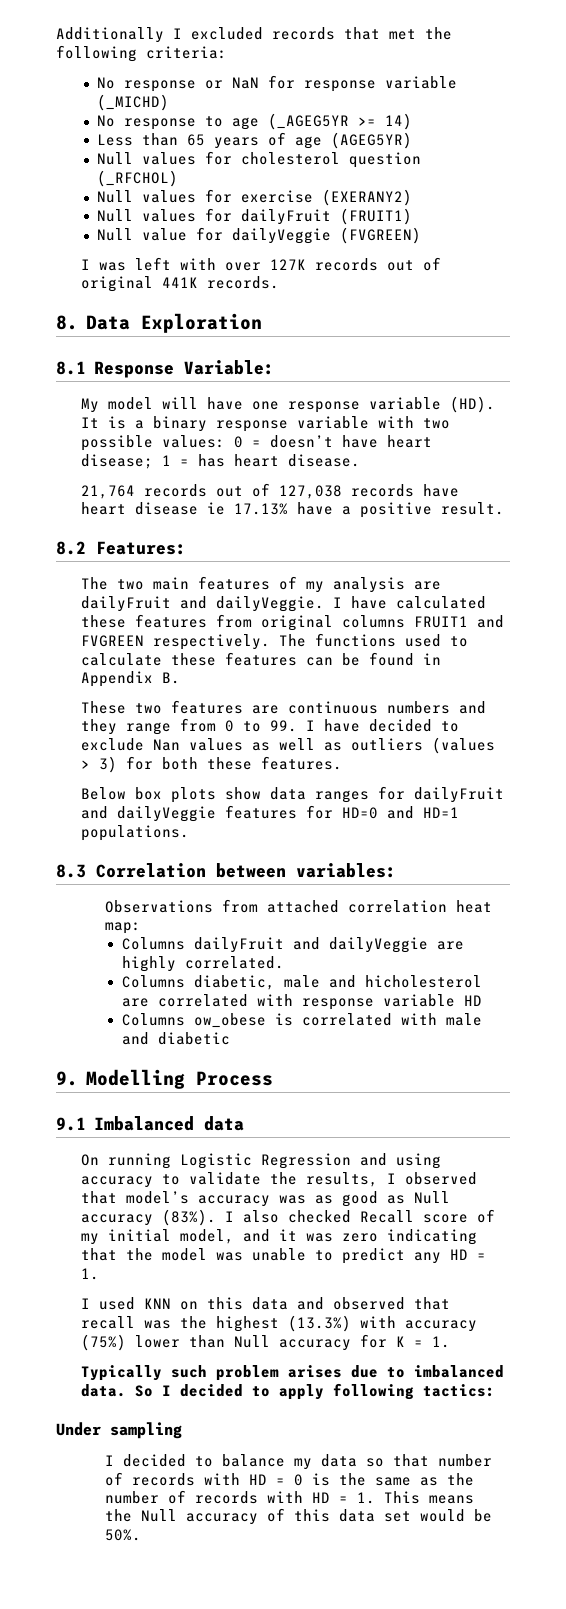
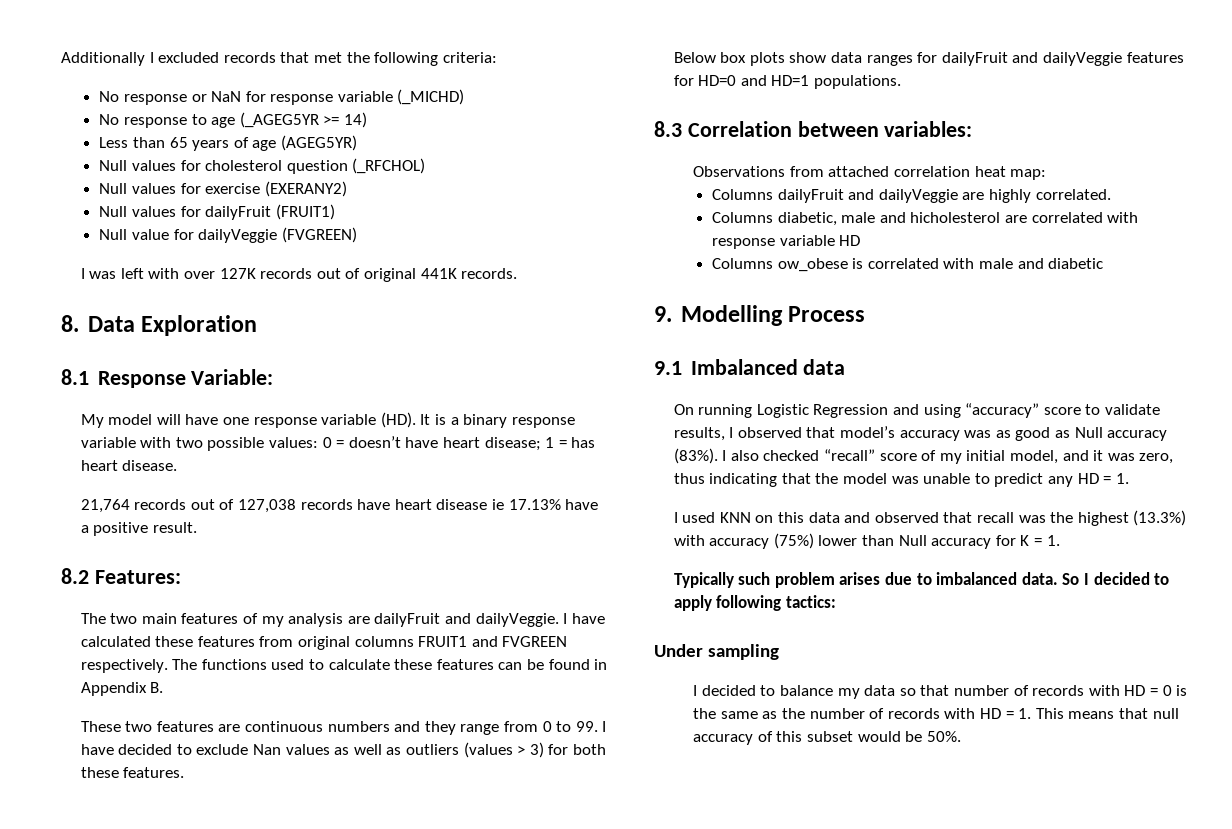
- On running Logistic Regression and using accuracy to validate the results, I observed that model’s accuracy was as good as Null accuracy (83%).
+ On running Logistic Regression and using “accuracy” score to validate results, I observed that model’s accuracy was as good as Null accuracy (83%).
- I also checked Recall score of my initial model, and it was zero indicating that the model was unable to predict any HD = 1.
+ I also checked “recall” score of my initial model, and it was zero, thus indicating that the model was unable to predict any HD = 1.
- I decided to balance my data so that number of records with HD = 0 is the same as the number of records with HD = 1. This means the Null accuracy of this data set would be 50%.
+ I decided to balance my data so that number of records with HD = 0 is the same as the number of records with HD = 1. This means that null accuracy of this subset would be 50%.

